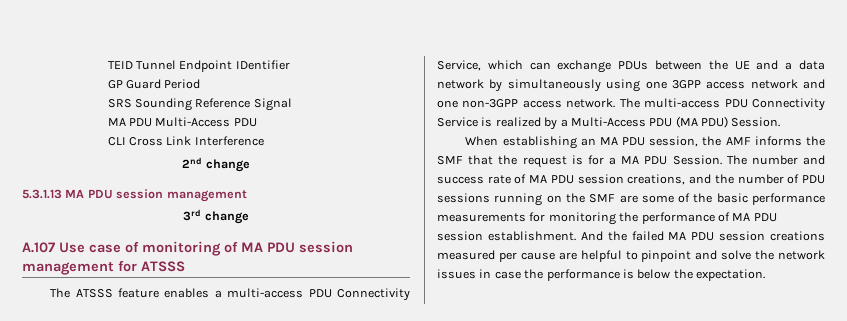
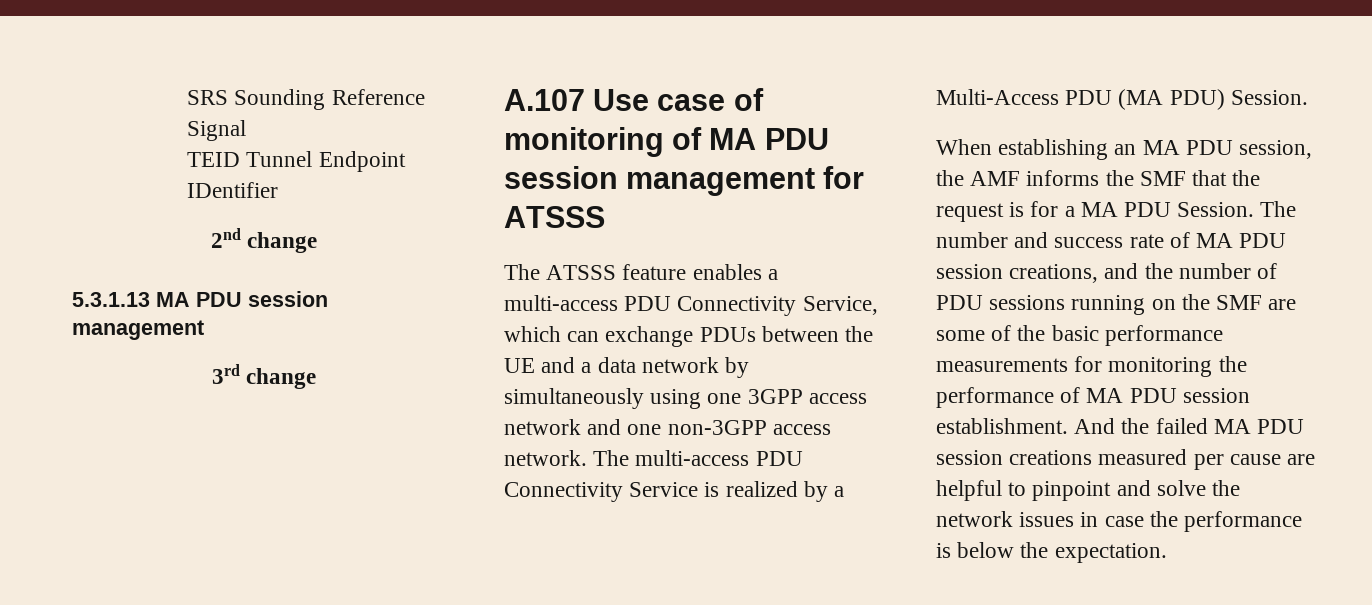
+ SRS Sounding Reference Signal
  TEID Tunnel Endpoint IDentifier
- GP Guard Period
- SRS Sounding Reference Signal
- MA PDU Multi-Access PDU
- CLI Cross Link Interference

